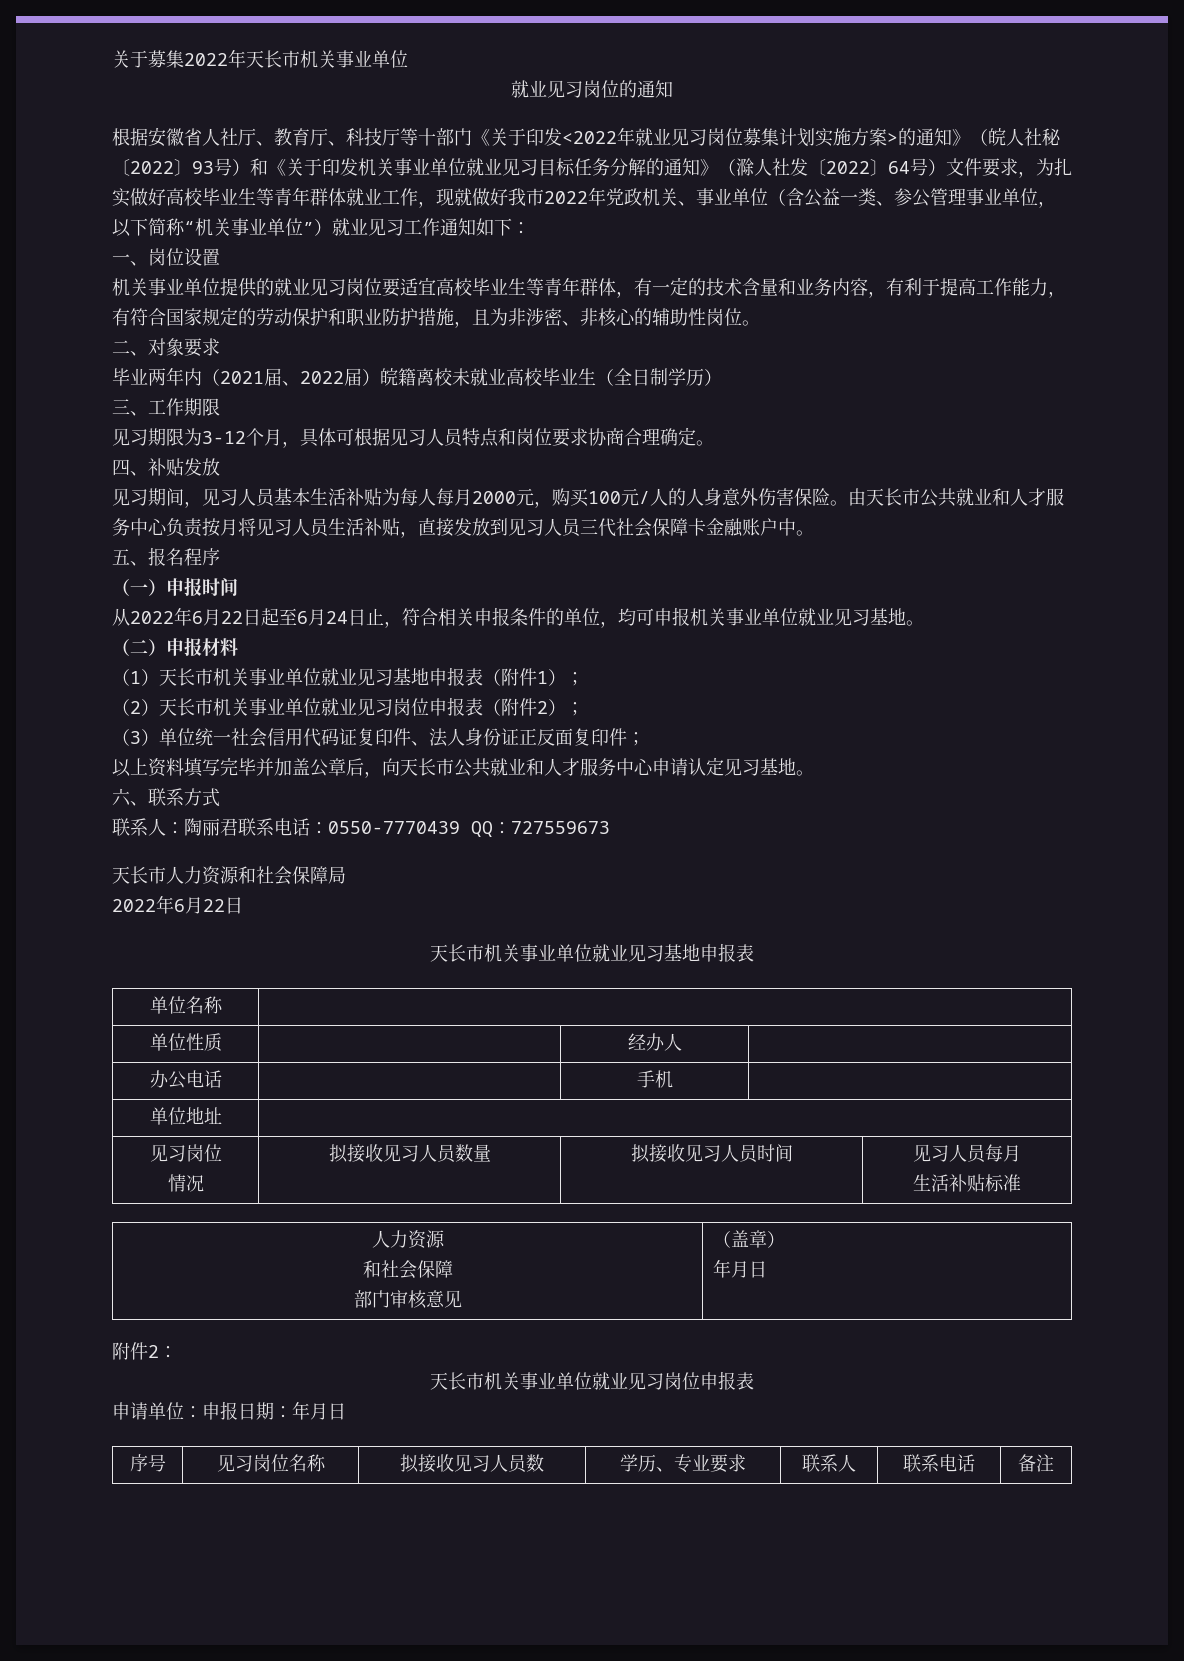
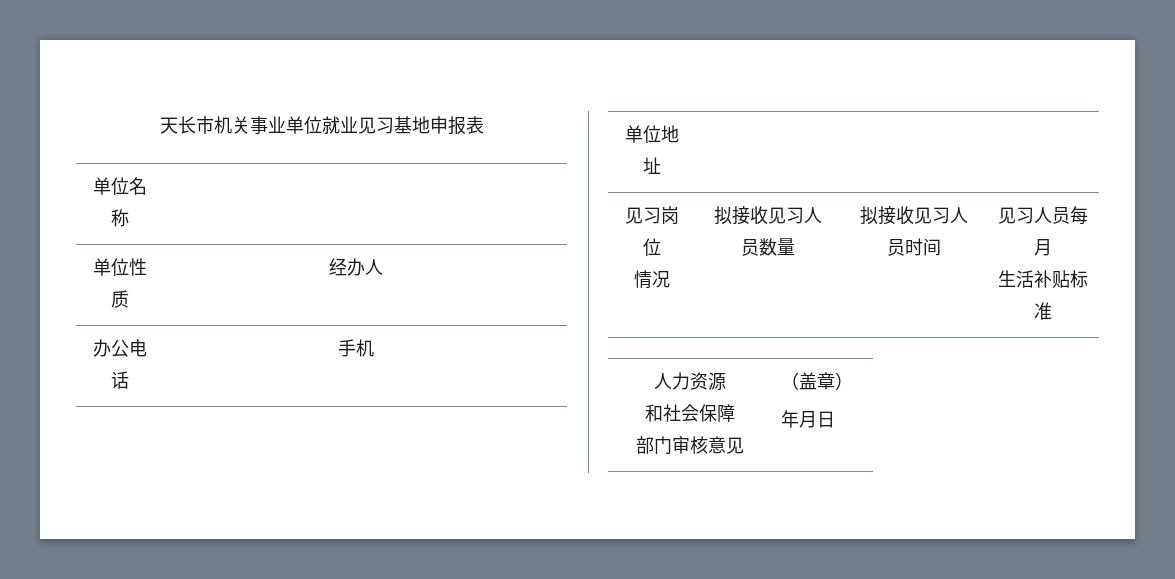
- 关于募集2022年天长市机关事业单位
- 就业见习岗位的通知
- 根据安徽省人社厅、教育厅、科技厅等十部门《关于印发<2022年就业见习岗位募集计划实施方案>的通知》（皖人社秘〔2022〕93号）和《关于印发机关事业单位就业见习目标任务分解的通知》（滁人社发〔2022〕64号）文件要求，为扎实做好高校毕业生等青年群体就业工作，现就做好我市2022年党政机关、事业单位（含公益一类、参公管理事业单位，以下简称“机关事业单位”）就业见习工作通知如下：
- 一、岗位设置
- 机关事业单位提供的就业见习岗位要适宜高校毕业生等青年群体，有一定的技术含量和业务内容，有利于提高工作能力，有符合国家规定的劳动保护和职业防护措施，且为非涉密、非核心的辅助性岗位。
- 二、对象要求
- 毕业两年内（2021届、2022届）皖籍离校未就业高校毕业生（全日制学历）
- 三、工作期限
- 见习期限为3-12个月，具体可根据见习人员特点和岗位要求协商合理确定。
- 四、补贴发放
- 见习期间，见习人员基本生活补贴为每人每月2000元，购买100元/人的人身意外伤害保险。由天长市公共就业和人才服务中心负责按月将见习人员生活补贴，直接发放到见习人员三代社会保障卡金融账户中。
- 五、报名程序
- （一）申报时间
- 从2022年6月22日起至6月24日止，符合相关申报条件的单位，均可申报机关事业单位就业见习基地。
- （二）申报材料
- （1）天长市机关事业单位就业见习基地申报表（附件1）；
- （2）天长市机关事业单位就业见习岗位申报表（附件2）；
- （3）单位统一社会信用代码证复印件、法人身份证正反面复印件；
- 以上资料填写完毕并加盖公章后，向天长市公共就业和人才服务中心申请认定见习基地。
- 六、联系方式
- 联系人：陶丽君联系电话：0550-7770439 QQ：727559673
- 天长市人力资源和社会保障局
- 2022年6月22日
- 附件2：
- 天长市机关事业单位就业见习岗位申报表
- 申请单位：申报日期：年月日
- 序号 | 见习岗位名称 | 拟接收见习人员数 | 学历、专业要求 | 联系人 | 联系电话 | 备注

